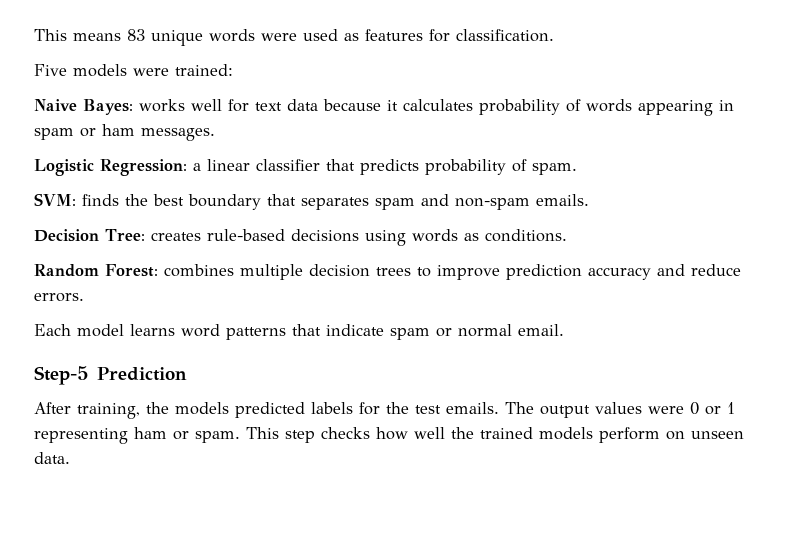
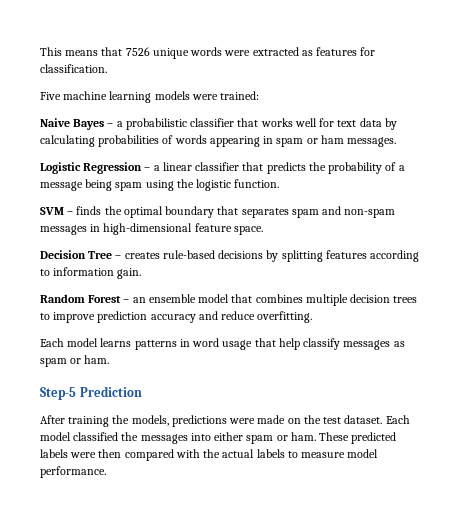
- This means 83 unique words were used as features for classification.
+ This means that 7526 unique words were extracted as features for classification.
- Five models were trained:
+ Five machine learning models were trained:
- Naive Bayes: works well for text data because it calculates probability of words appearing in spam or ham messages.
+ Naive Bayes – a probabilistic classifier that works well for text data by calculating probabilities of words appearing in spam or ham messages.
- Logistic Regression: a linear classifier that predicts probability of spam.
- SVM: finds the best boundary that separates spam and non-spam emails.
+ Logistic Regression – a linear classifier that predicts the probability of a message being spam using the logistic function.
+ SVM – finds the optimal boundary that separates spam and non-spam messages in high-dimensional feature space.
- Decision Tree: creates rule-based decisions using words as conditions.
- Random Forest: combines multiple decision trees to improve prediction accuracy and reduce errors.
+ Decision Tree – creates rule-based decisions by splitting features according to information gain.
+ Random Forest – an ensemble model that combines multiple decision trees to improve prediction accuracy and reduce overfitting.
- Each model learns word patterns that indicate spam or normal email.
+ Each model learns patterns in word usage that help classify messages as spam or ham.
  Step-5 Prediction
- After training, the models predicted labels for the test emails. The output values were 0 or 1 representing ham or spam. This step checks how well the trained models perform on unseen data.
+ After training the models, predictions were made on the test dataset. Each model classified the messages into either spam or ham. These predicted labels were then compared with the actual labels to measure model performance.

